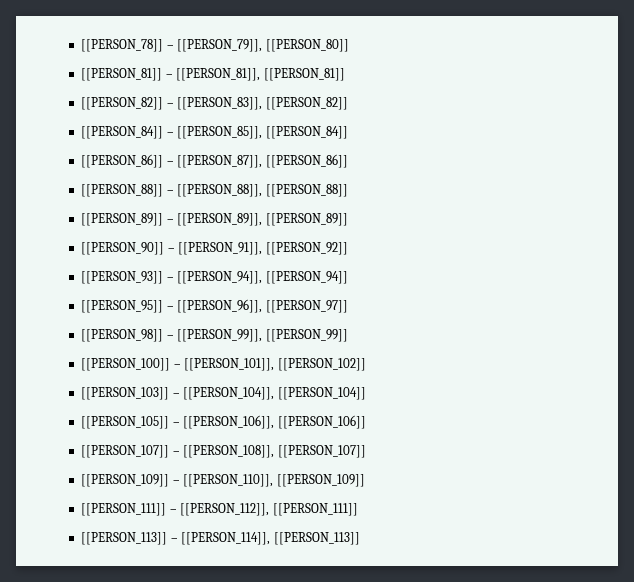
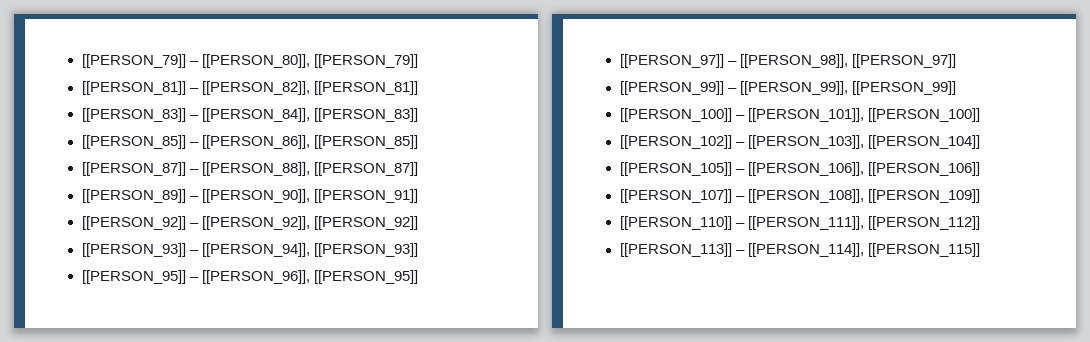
- [[PERSON_78]] – [[PERSON_79]], [[PERSON_80]]
+ [[PERSON_79]] – [[PERSON_80]], [[PERSON_79]]
- [[PERSON_81]] – [[PERSON_81]], [[PERSON_81]]
+ [[PERSON_81]] – [[PERSON_82]], [[PERSON_81]]
- [[PERSON_82]] – [[PERSON_83]], [[PERSON_82]]
- [[PERSON_84]] – [[PERSON_85]], [[PERSON_84]]
- [[PERSON_86]] – [[PERSON_87]], [[PERSON_86]]
- [[PERSON_88]] – [[PERSON_88]], [[PERSON_88]]
+ [[PERSON_83]] – [[PERSON_84]], [[PERSON_83]]
+ [[PERSON_85]] – [[PERSON_86]], [[PERSON_85]]
+ [[PERSON_87]] – [[PERSON_88]], [[PERSON_87]]
- [[PERSON_89]] – [[PERSON_89]], [[PERSON_89]]
- [[PERSON_90]] – [[PERSON_91]], [[PERSON_92]]
+ [[PERSON_89]] – [[PERSON_90]], [[PERSON_91]]
+ [[PERSON_92]] – [[PERSON_92]], [[PERSON_92]]
- [[PERSON_93]] – [[PERSON_94]], [[PERSON_94]]
+ [[PERSON_93]] – [[PERSON_94]], [[PERSON_93]]
- [[PERSON_95]] – [[PERSON_96]], [[PERSON_97]]
+ [[PERSON_95]] – [[PERSON_96]], [[PERSON_95]]
+ [[PERSON_97]] – [[PERSON_98]], [[PERSON_97]]
- [[PERSON_98]] – [[PERSON_99]], [[PERSON_99]]
+ [[PERSON_99]] – [[PERSON_99]], [[PERSON_99]]
- [[PERSON_100]] – [[PERSON_101]], [[PERSON_102]]
- [[PERSON_103]] – [[PERSON_104]], [[PERSON_104]]
+ [[PERSON_100]] – [[PERSON_101]], [[PERSON_100]]
+ [[PERSON_102]] – [[PERSON_103]], [[PERSON_104]]
- [[PERSON_107]] – [[PERSON_108]], [[PERSON_107]]
- [[PERSON_109]] – [[PERSON_110]], [[PERSON_109]]
- [[PERSON_111]] – [[PERSON_112]], [[PERSON_111]]
+ [[PERSON_107]] – [[PERSON_108]], [[PERSON_109]]
+ [[PERSON_110]] – [[PERSON_111]], [[PERSON_112]]
- [[PERSON_113]] – [[PERSON_114]], [[PERSON_113]]
+ [[PERSON_113]] – [[PERSON_114]], [[PERSON_115]]

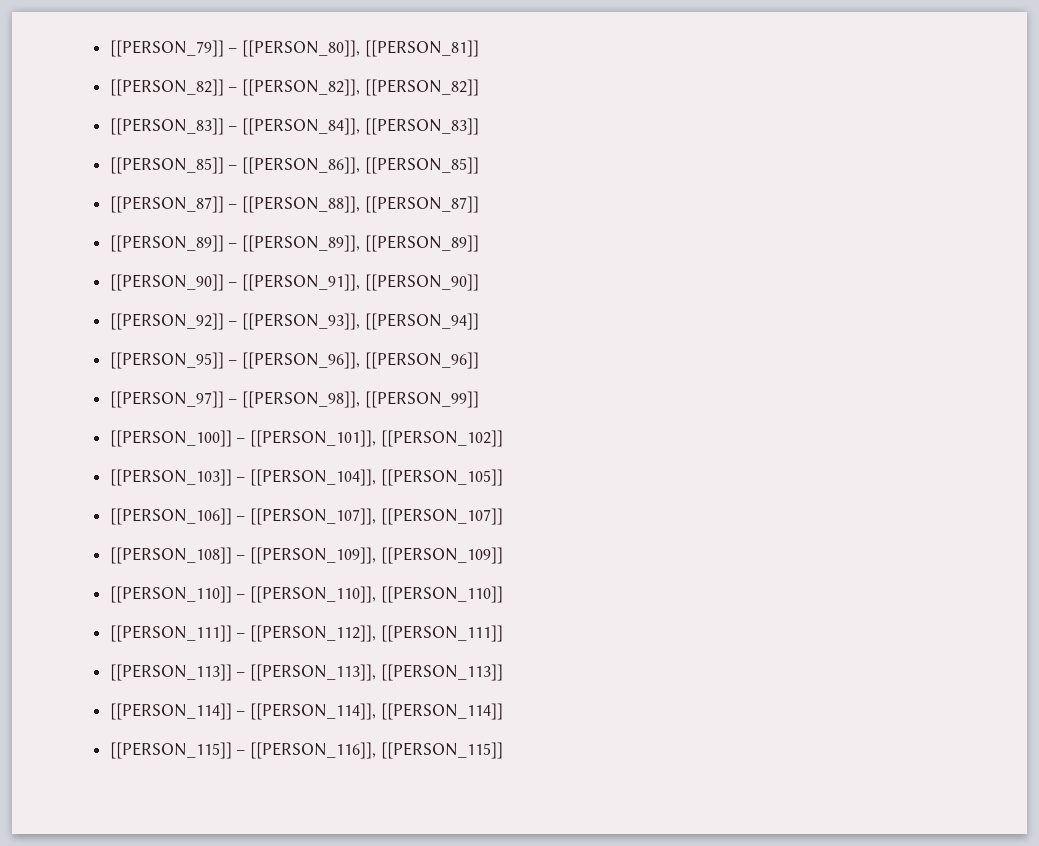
- [[PERSON_79]] – [[PERSON_80]], [[PERSON_79]]
- [[PERSON_81]] – [[PERSON_82]], [[PERSON_81]]
+ [[PERSON_79]] – [[PERSON_80]], [[PERSON_81]]
+ [[PERSON_82]] – [[PERSON_82]], [[PERSON_82]]
- [[PERSON_89]] – [[PERSON_90]], [[PERSON_91]]
- [[PERSON_92]] – [[PERSON_92]], [[PERSON_92]]
- [[PERSON_93]] – [[PERSON_94]], [[PERSON_93]]
+ [[PERSON_89]] – [[PERSON_89]], [[PERSON_89]]
+ [[PERSON_90]] – [[PERSON_91]], [[PERSON_90]]
+ [[PERSON_92]] – [[PERSON_93]], [[PERSON_94]]
- [[PERSON_95]] – [[PERSON_96]], [[PERSON_95]]
+ [[PERSON_95]] – [[PERSON_96]], [[PERSON_96]]
- [[PERSON_97]] – [[PERSON_98]], [[PERSON_97]]
- [[PERSON_99]] – [[PERSON_99]], [[PERSON_99]]
+ [[PERSON_97]] – [[PERSON_98]], [[PERSON_99]]
- [[PERSON_100]] – [[PERSON_101]], [[PERSON_100]]
- [[PERSON_102]] – [[PERSON_103]], [[PERSON_104]]
- [[PERSON_105]] – [[PERSON_106]], [[PERSON_106]]
- [[PERSON_107]] – [[PERSON_108]], [[PERSON_109]]
- [[PERSON_110]] – [[PERSON_111]], [[PERSON_112]]
- [[PERSON_113]] – [[PERSON_114]], [[PERSON_115]]
+ [[PERSON_100]] – [[PERSON_101]], [[PERSON_102]]
+ [[PERSON_103]] – [[PERSON_104]], [[PERSON_105]]
+ [[PERSON_106]] – [[PERSON_107]], [[PERSON_107]]
+ [[PERSON_108]] – [[PERSON_109]], [[PERSON_109]]
+ [[PERSON_110]] – [[PERSON_110]], [[PERSON_110]]
+ [[PERSON_111]] – [[PERSON_112]], [[PERSON_111]]
+ [[PERSON_113]] – [[PERSON_113]], [[PERSON_113]]
+ [[PERSON_114]] – [[PERSON_114]], [[PERSON_114]]
+ [[PERSON_115]] – [[PERSON_116]], [[PERSON_115]]

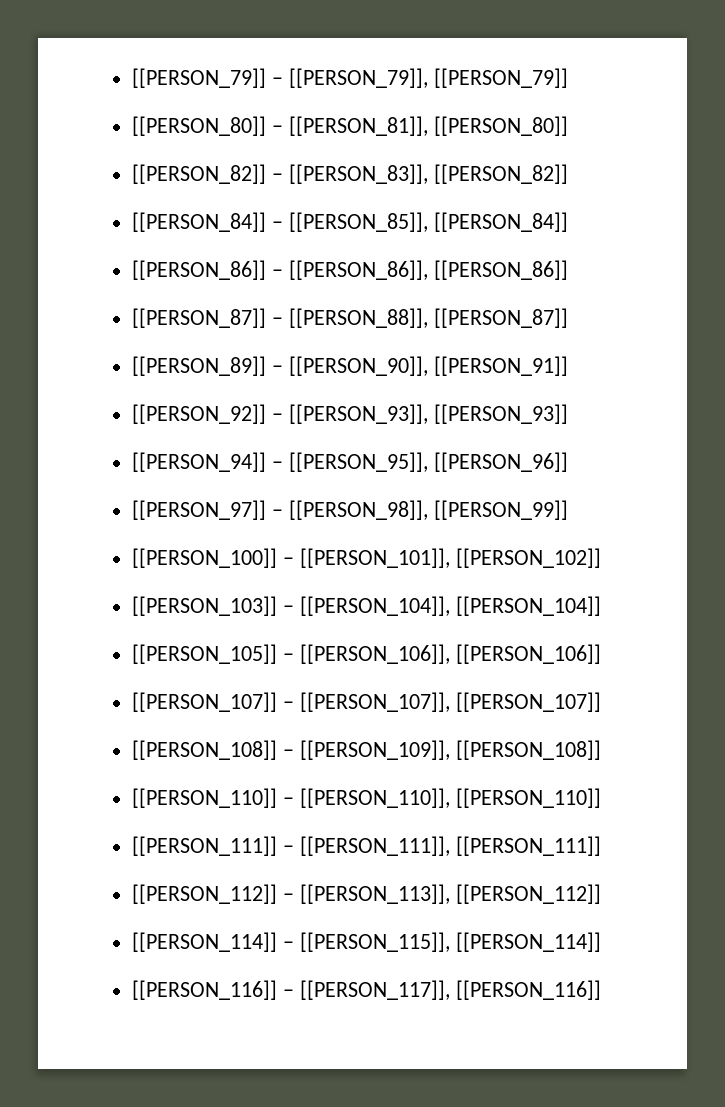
- [[PERSON_79]] – [[PERSON_80]], [[PERSON_81]]
+ [[PERSON_79]] – [[PERSON_79]], [[PERSON_79]]
+ [[PERSON_80]] – [[PERSON_81]], [[PERSON_80]]
- [[PERSON_82]] – [[PERSON_82]], [[PERSON_82]]
+ [[PERSON_82]] – [[PERSON_83]], [[PERSON_82]]
- [[PERSON_83]] – [[PERSON_84]], [[PERSON_83]]
- [[PERSON_85]] – [[PERSON_86]], [[PERSON_85]]
+ [[PERSON_84]] – [[PERSON_85]], [[PERSON_84]]
+ [[PERSON_86]] – [[PERSON_86]], [[PERSON_86]]
- [[PERSON_89]] – [[PERSON_89]], [[PERSON_89]]
- [[PERSON_90]] – [[PERSON_91]], [[PERSON_90]]
+ [[PERSON_89]] – [[PERSON_90]], [[PERSON_91]]
- [[PERSON_92]] – [[PERSON_93]], [[PERSON_94]]
- [[PERSON_95]] – [[PERSON_96]], [[PERSON_96]]
+ [[PERSON_92]] – [[PERSON_93]], [[PERSON_93]]
+ [[PERSON_94]] – [[PERSON_95]], [[PERSON_96]]
- [[PERSON_103]] – [[PERSON_104]], [[PERSON_105]]
- [[PERSON_106]] – [[PERSON_107]], [[PERSON_107]]
+ [[PERSON_103]] – [[PERSON_104]], [[PERSON_104]]
+ [[PERSON_105]] – [[PERSON_106]], [[PERSON_106]]
+ [[PERSON_107]] – [[PERSON_107]], [[PERSON_107]]
- [[PERSON_108]] – [[PERSON_109]], [[PERSON_109]]
+ [[PERSON_108]] – [[PERSON_109]], [[PERSON_108]]
- [[PERSON_111]] – [[PERSON_112]], [[PERSON_111]]
+ [[PERSON_111]] – [[PERSON_111]], [[PERSON_111]]
- [[PERSON_113]] – [[PERSON_113]], [[PERSON_113]]
+ [[PERSON_112]] – [[PERSON_113]], [[PERSON_112]]
- [[PERSON_114]] – [[PERSON_114]], [[PERSON_114]]
+ [[PERSON_114]] – [[PERSON_115]], [[PERSON_114]]
- [[PERSON_115]] – [[PERSON_116]], [[PERSON_115]]
+ [[PERSON_116]] – [[PERSON_117]], [[PERSON_116]]

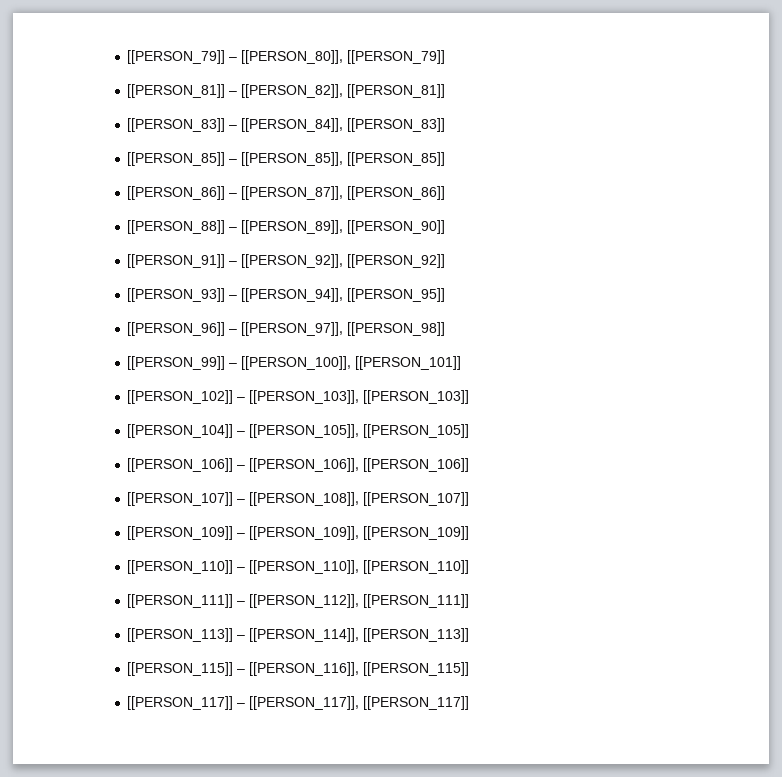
- [[PERSON_79]] – [[PERSON_79]], [[PERSON_79]]
+ [[PERSON_79]] – [[PERSON_80]], [[PERSON_79]]
- [[PERSON_80]] – [[PERSON_81]], [[PERSON_80]]
- [[PERSON_82]] – [[PERSON_83]], [[PERSON_82]]
- [[PERSON_84]] – [[PERSON_85]], [[PERSON_84]]
+ [[PERSON_81]] – [[PERSON_82]], [[PERSON_81]]
+ [[PERSON_83]] – [[PERSON_84]], [[PERSON_83]]
+ [[PERSON_85]] – [[PERSON_85]], [[PERSON_85]]
- [[PERSON_86]] – [[PERSON_86]], [[PERSON_86]]
+ [[PERSON_86]] – [[PERSON_87]], [[PERSON_86]]
- [[PERSON_87]] – [[PERSON_88]], [[PERSON_87]]
- [[PERSON_89]] – [[PERSON_90]], [[PERSON_91]]
- [[PERSON_92]] – [[PERSON_93]], [[PERSON_93]]
- [[PERSON_94]] – [[PERSON_95]], [[PERSON_96]]
- [[PERSON_97]] – [[PERSON_98]], [[PERSON_99]]
- [[PERSON_100]] – [[PERSON_101]], [[PERSON_102]]
- [[PERSON_103]] – [[PERSON_104]], [[PERSON_104]]
- [[PERSON_105]] – [[PERSON_106]], [[PERSON_106]]
+ [[PERSON_88]] – [[PERSON_89]], [[PERSON_90]]
+ [[PERSON_91]] – [[PERSON_92]], [[PERSON_92]]
+ [[PERSON_93]] – [[PERSON_94]], [[PERSON_95]]
+ [[PERSON_96]] – [[PERSON_97]], [[PERSON_98]]
+ [[PERSON_99]] – [[PERSON_100]], [[PERSON_101]]
+ [[PERSON_102]] – [[PERSON_103]], [[PERSON_103]]
+ [[PERSON_104]] – [[PERSON_105]], [[PERSON_105]]
+ [[PERSON_106]] – [[PERSON_106]], [[PERSON_106]]
- [[PERSON_107]] – [[PERSON_107]], [[PERSON_107]]
+ [[PERSON_107]] – [[PERSON_108]], [[PERSON_107]]
- [[PERSON_108]] – [[PERSON_109]], [[PERSON_108]]
+ [[PERSON_109]] – [[PERSON_109]], [[PERSON_109]]
- [[PERSON_111]] – [[PERSON_111]], [[PERSON_111]]
+ [[PERSON_111]] – [[PERSON_112]], [[PERSON_111]]
- [[PERSON_112]] – [[PERSON_113]], [[PERSON_112]]
- [[PERSON_114]] – [[PERSON_115]], [[PERSON_114]]
- [[PERSON_116]] – [[PERSON_117]], [[PERSON_116]]
+ [[PERSON_113]] – [[PERSON_114]], [[PERSON_113]]
+ [[PERSON_115]] – [[PERSON_116]], [[PERSON_115]]
+ [[PERSON_117]] – [[PERSON_117]], [[PERSON_117]]

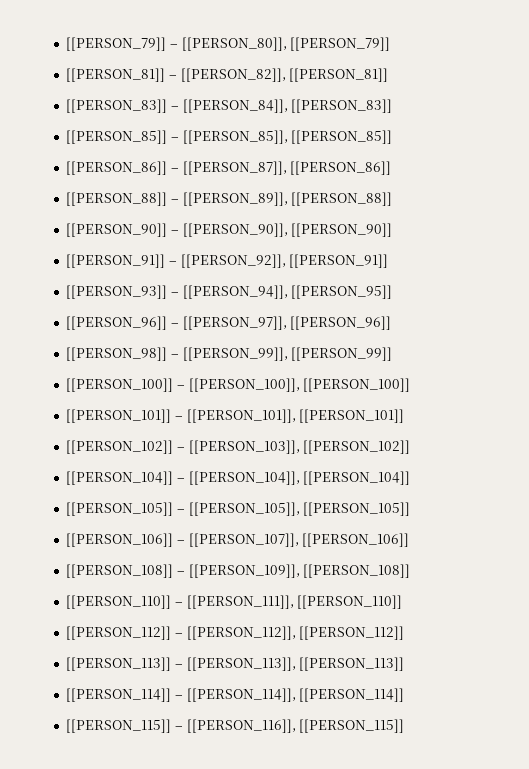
- [[PERSON_88]] – [[PERSON_89]], [[PERSON_90]]
+ [[PERSON_88]] – [[PERSON_89]], [[PERSON_88]]
+ [[PERSON_90]] – [[PERSON_90]], [[PERSON_90]]
- [[PERSON_91]] – [[PERSON_92]], [[PERSON_92]]
+ [[PERSON_91]] – [[PERSON_92]], [[PERSON_91]]
- [[PERSON_96]] – [[PERSON_97]], [[PERSON_98]]
- [[PERSON_99]] – [[PERSON_100]], [[PERSON_101]]
+ [[PERSON_96]] – [[PERSON_97]], [[PERSON_96]]
+ [[PERSON_98]] – [[PERSON_99]], [[PERSON_99]]
+ [[PERSON_100]] – [[PERSON_100]], [[PERSON_100]]
+ [[PERSON_101]] – [[PERSON_101]], [[PERSON_101]]
- [[PERSON_102]] – [[PERSON_103]], [[PERSON_103]]
+ [[PERSON_102]] – [[PERSON_103]], [[PERSON_102]]
- [[PERSON_104]] – [[PERSON_105]], [[PERSON_105]]
+ [[PERSON_104]] – [[PERSON_104]], [[PERSON_104]]
+ [[PERSON_105]] – [[PERSON_105]], [[PERSON_105]]
- [[PERSON_106]] – [[PERSON_106]], [[PERSON_106]]
+ [[PERSON_106]] – [[PERSON_107]], [[PERSON_106]]
- [[PERSON_107]] – [[PERSON_108]], [[PERSON_107]]
- [[PERSON_109]] – [[PERSON_109]], [[PERSON_109]]
+ [[PERSON_108]] – [[PERSON_109]], [[PERSON_108]]
- [[PERSON_110]] – [[PERSON_110]], [[PERSON_110]]
+ [[PERSON_110]] – [[PERSON_111]], [[PERSON_110]]
- [[PERSON_111]] – [[PERSON_112]], [[PERSON_111]]
+ [[PERSON_112]] – [[PERSON_112]], [[PERSON_112]]
- [[PERSON_113]] – [[PERSON_114]], [[PERSON_113]]
+ [[PERSON_113]] – [[PERSON_113]], [[PERSON_113]]
+ [[PERSON_114]] – [[PERSON_114]], [[PERSON_114]]
- [[PERSON_117]] – [[PERSON_117]], [[PERSON_117]]

